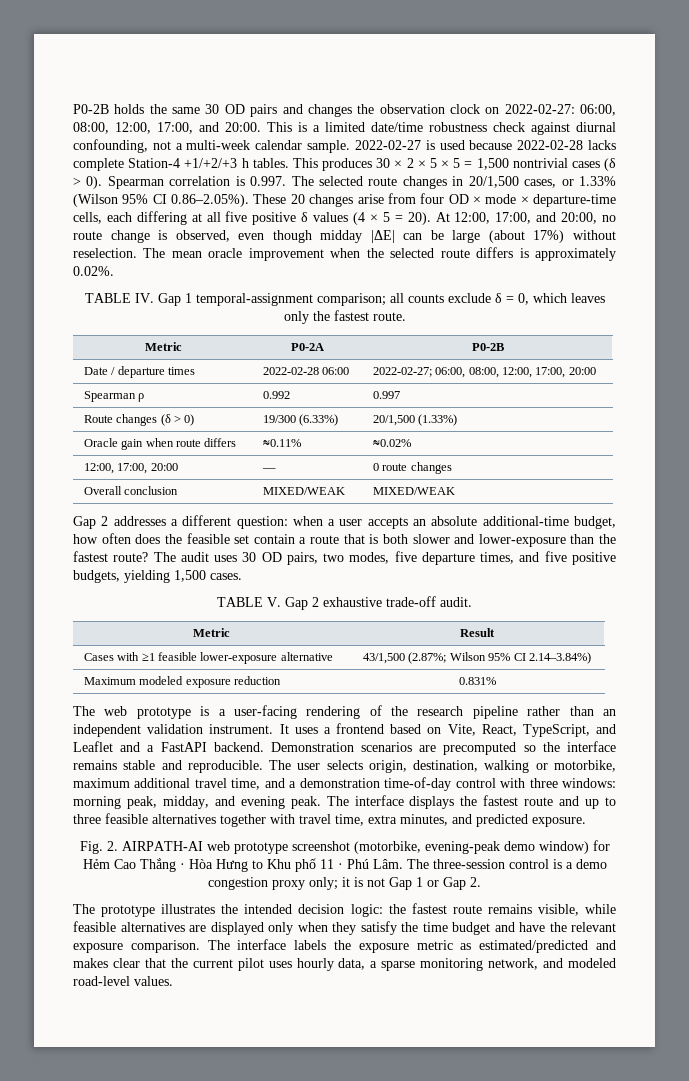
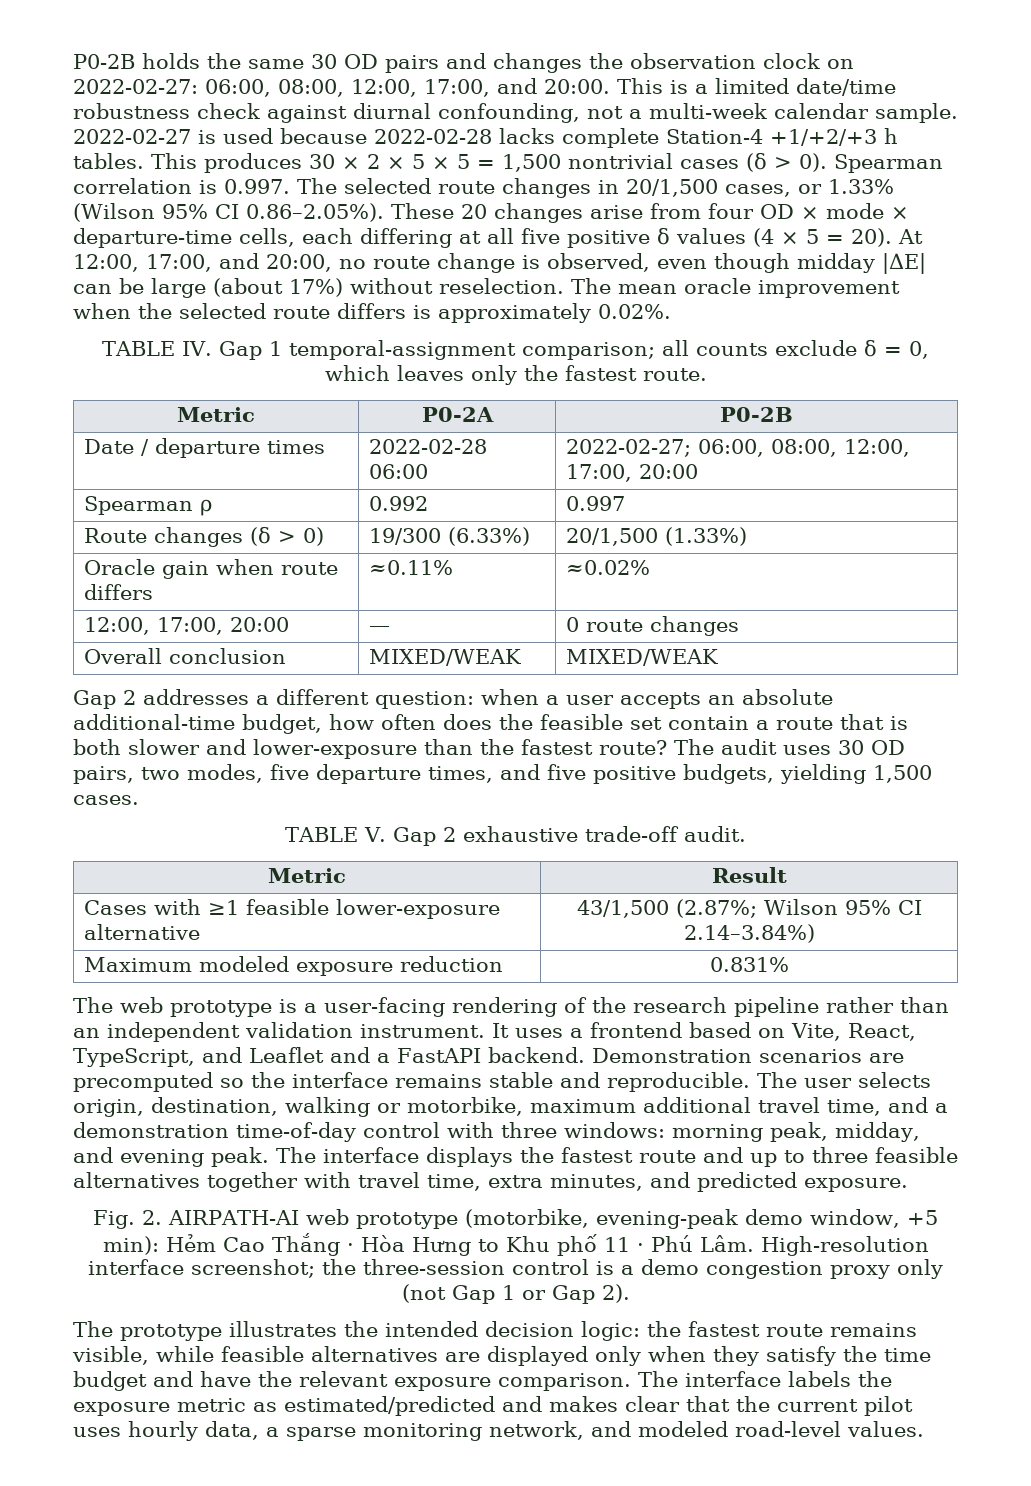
- Fig. 2. AIRPATH-AI web prototype screenshot (motorbike, evening-peak demo window) for Hẻm Cao Thắng · Hòa Hưng to Khu phố 11 · Phú Lâm. The three-session control is a demo congestion proxy only; it is not Gap 1 or Gap 2.
+ Fig. 2. AIRPATH-AI web prototype (motorbike, evening-peak demo window, +5 min): Hẻm Cao Thắng · Hòa Hưng to Khu phố 11 · Phú Lâm. High-resolution interface screenshot; the three-session control is a demo congestion proxy only (not Gap 1 or Gap 2).

